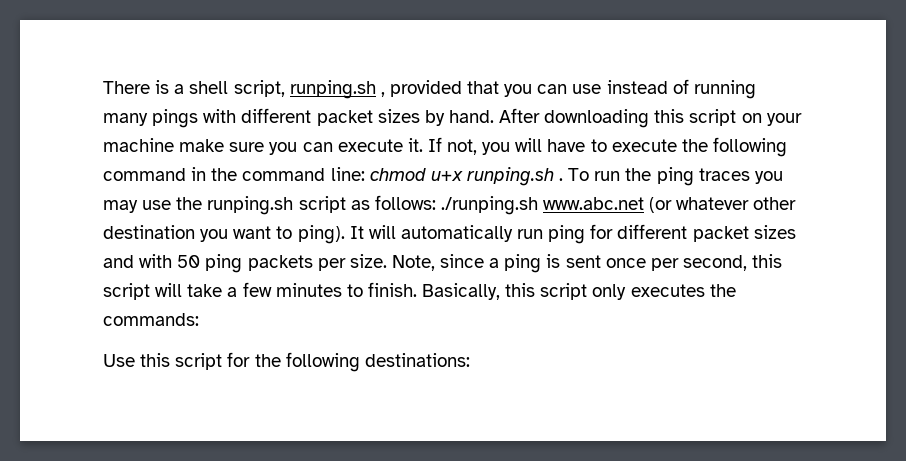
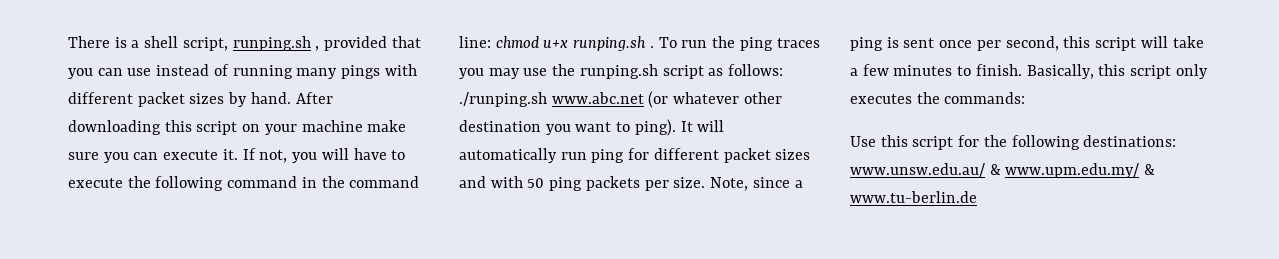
- Use this script for the following destinations:
+ Use this script for the following destinations: www.unsw.edu.au/ & www.upm.edu.my/ & www.tu-berlin.de

